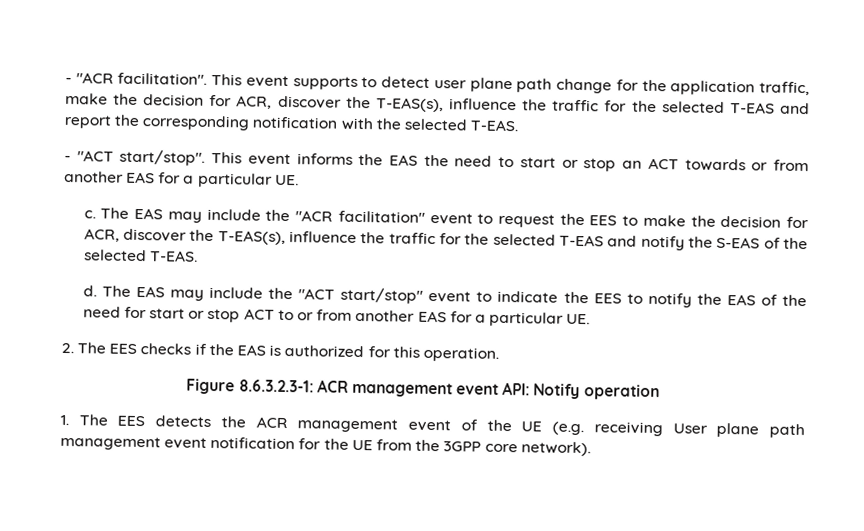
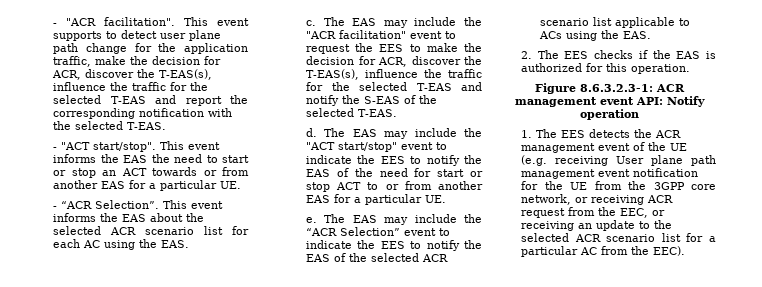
+ - “ACR Selection”. This event informs the EAS about the selected ACR scenario list for each AC using the EAS.
+ e. The EAS may include the “ACR Selection” event to indicate the EES to notify the EAS of the selected ACR scenario list applicable to ACs using the EAS.
- 1. The EES detects the ACR management event of the UE (e.g. receiving User plane path management event notification for the UE from the 3GPP core network).
+ 1. The EES detects the ACR management event of the UE (e.g. receiving User plane path management event notification for the UE from the 3GPP core network, or receiving ACR request from the EEC, or receiving an update to the selected ACR scenario list for a particular AC from the EEC).

